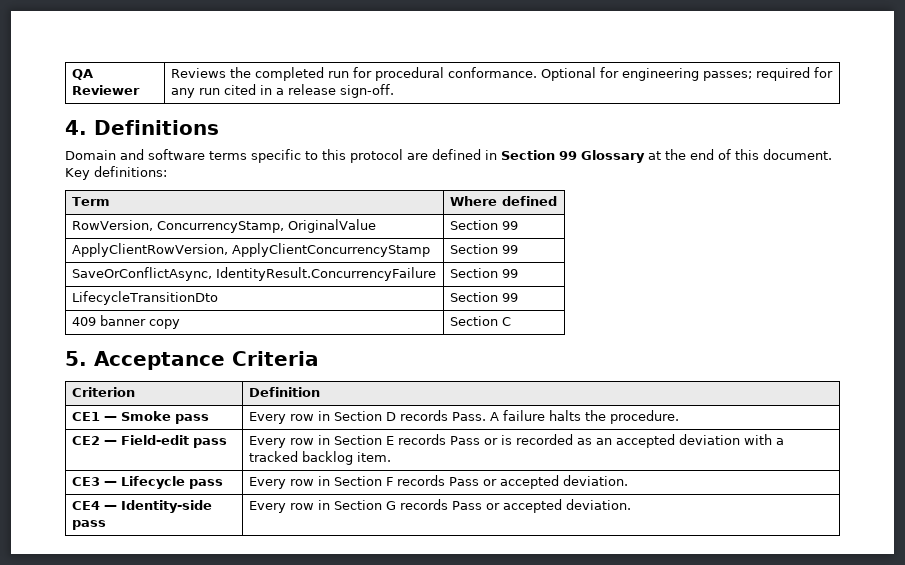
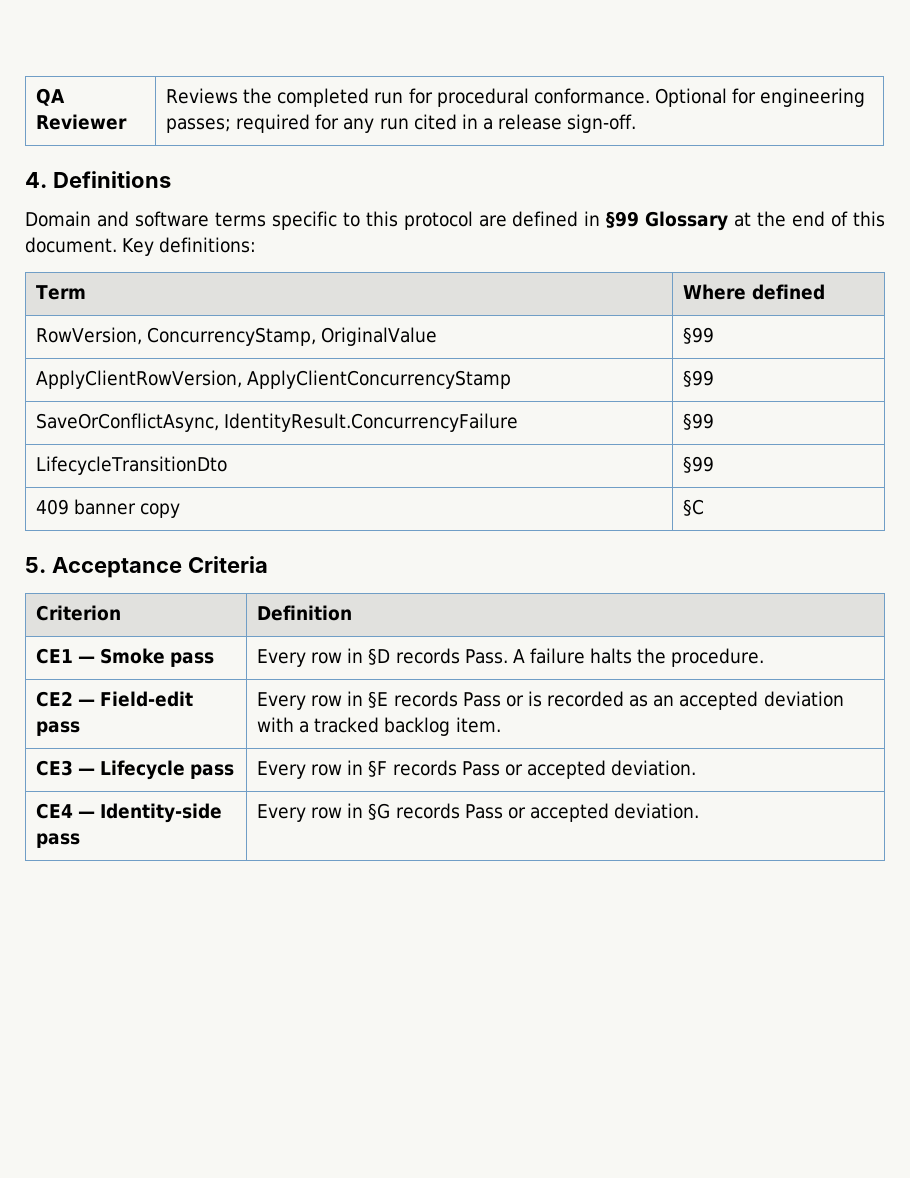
- Domain and software terms specific to this protocol are defined in Section 99 Glossary at the end of this document.
+ Domain and software terms specific to this protocol are defined in §99 Glossary at the end of this document.
- RowVersion, ConcurrencyStamp, OriginalValue | Section 99
+ RowVersion, ConcurrencyStamp, OriginalValue | §99
- ApplyClientRowVersion, ApplyClientConcurrencyStamp | Section 99
+ ApplyClientRowVersion, ApplyClientConcurrencyStamp | §99
- SaveOrConflictAsync, IdentityResult.ConcurrencyFailure | Section 99
+ SaveOrConflictAsync, IdentityResult.ConcurrencyFailure | §99
- LifecycleTransitionDto | Section 99
+ LifecycleTransitionDto | §99
- 409 banner copy | Section C
+ 409 banner copy | §C
- CE1 — Smoke pass | Every row in Section D records Pass. A failure halts the procedure.
+ CE1 — Smoke pass | Every row in §D records Pass. A failure halts the procedure.
- CE2 — Field-edit pass | Every row in Section E records Pass or is recorded as an accepted deviation with a tracked backlog item.
+ CE2 — Field-edit pass | Every row in §E records Pass or is recorded as an accepted deviation with a tracked backlog item.
- CE3 — Lifecycle pass | Every row in Section F records Pass or accepted deviation.
+ CE3 — Lifecycle pass | Every row in §F records Pass or accepted deviation.
- CE4 — Identity-side pass | Every row in Section G records Pass or accepted deviation.
+ CE4 — Identity-side pass | Every row in §G records Pass or accepted deviation.

